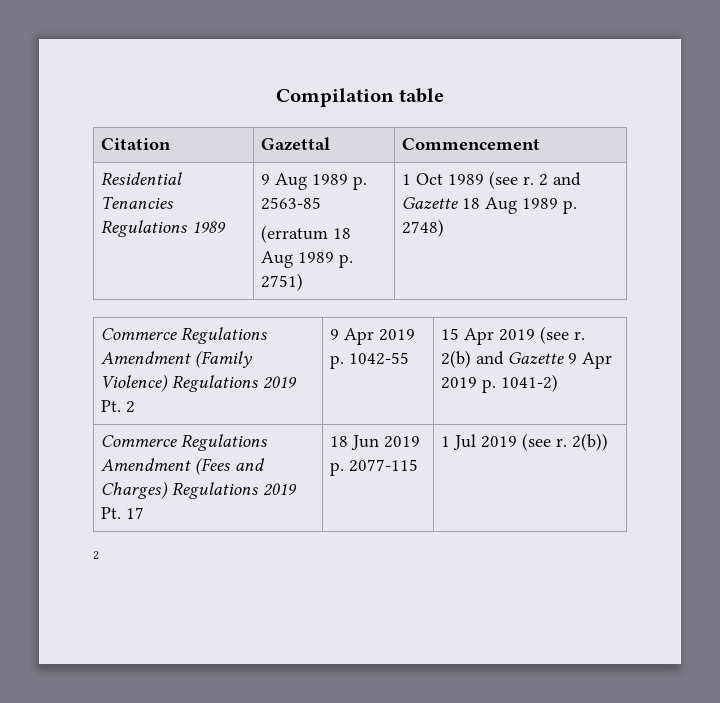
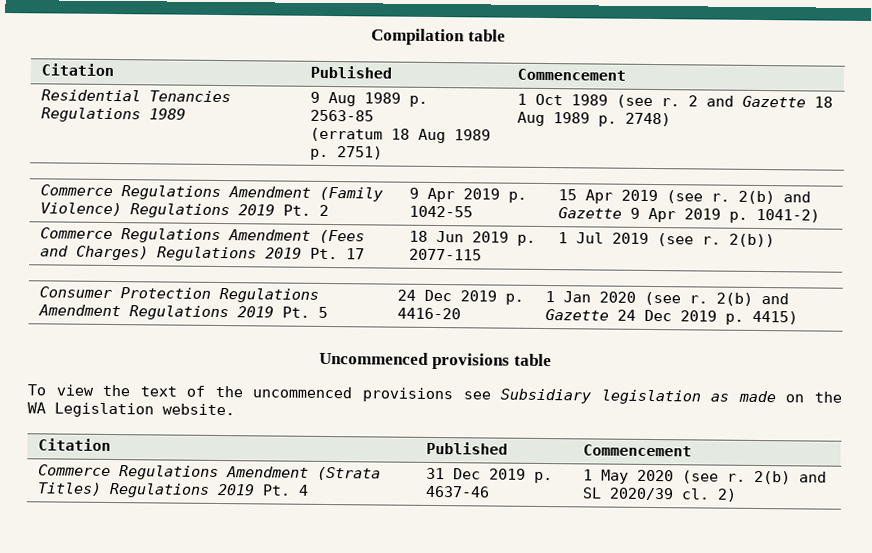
  Compilation table
- Citation | Gazettal | Commencement
+ Citation | Published | Commencement
  Commerce Regulations Amendment (Fees and Charges) Regulations 2019 Pt. 17 | 18 Jun 2019 p. 2077-115 | 1 Jul 2019 (see r. 2(b))
- 2
+ Consumer Protection Regulations Amendment Regulations 2019 Pt. 5 | 24 Dec 2019 p. 4416-20 | 1 Jan 2020 (see r. 2(b) and Gazette 24 Dec 2019 p. 4415)
+ Uncommenced provisions table
+ To view the text of the uncommenced provisions see Subsidiary legislation as made on the WA Legislation website.
+ Citation | Published | Commencement
+ Commerce Regulations Amendment (Strata Titles) Regulations 2019 Pt. 4 | 31 Dec 2019 p. 4637-46 | 1 May 2020 (see r. 2(b) and SL 2020/39 cl. 2)

